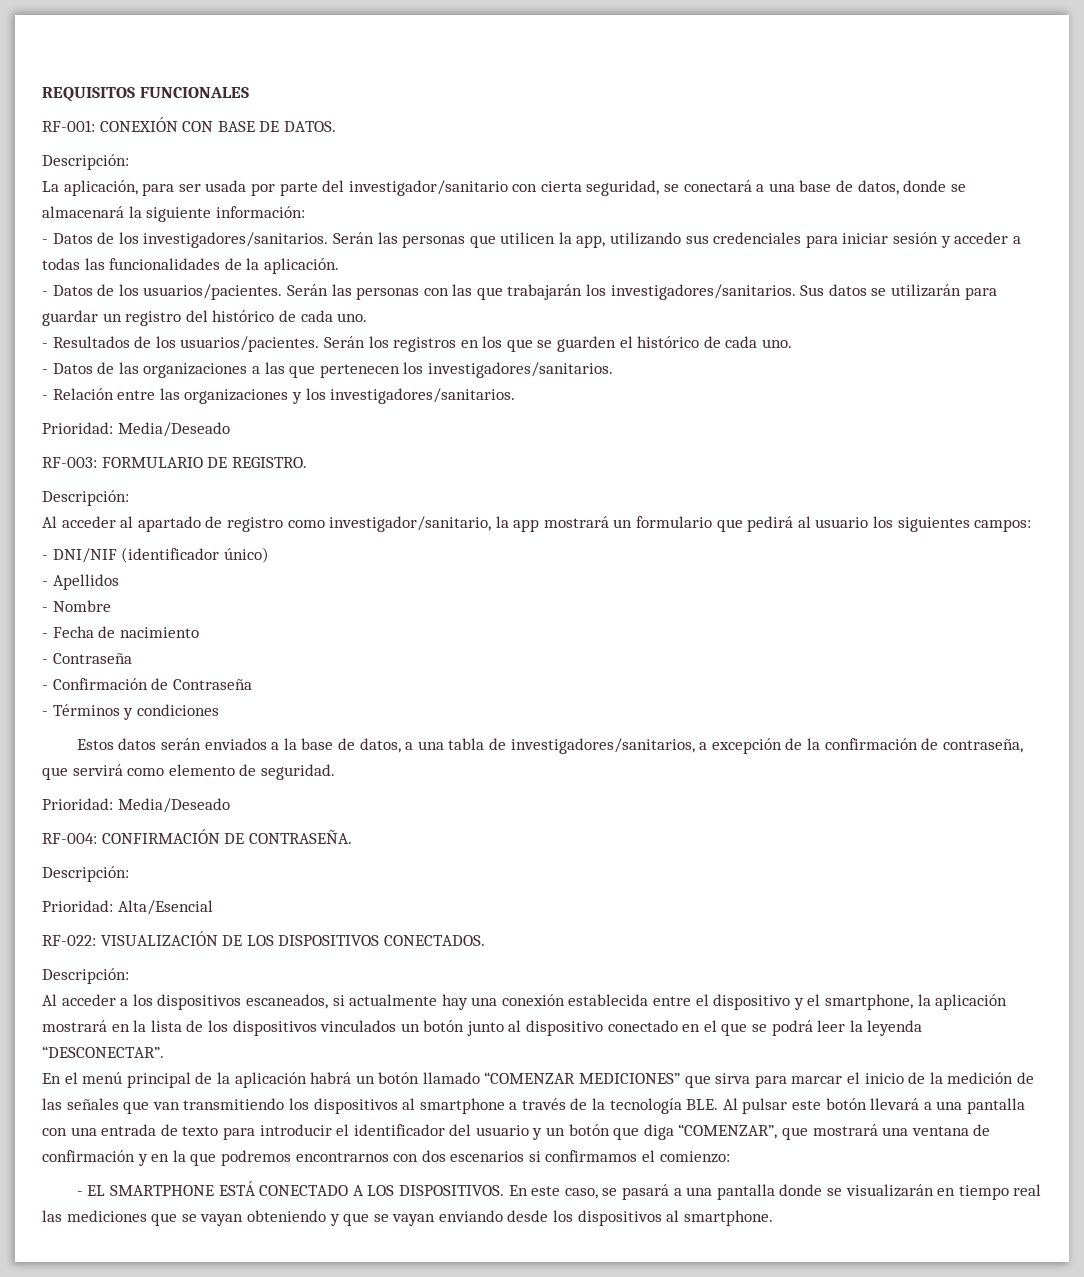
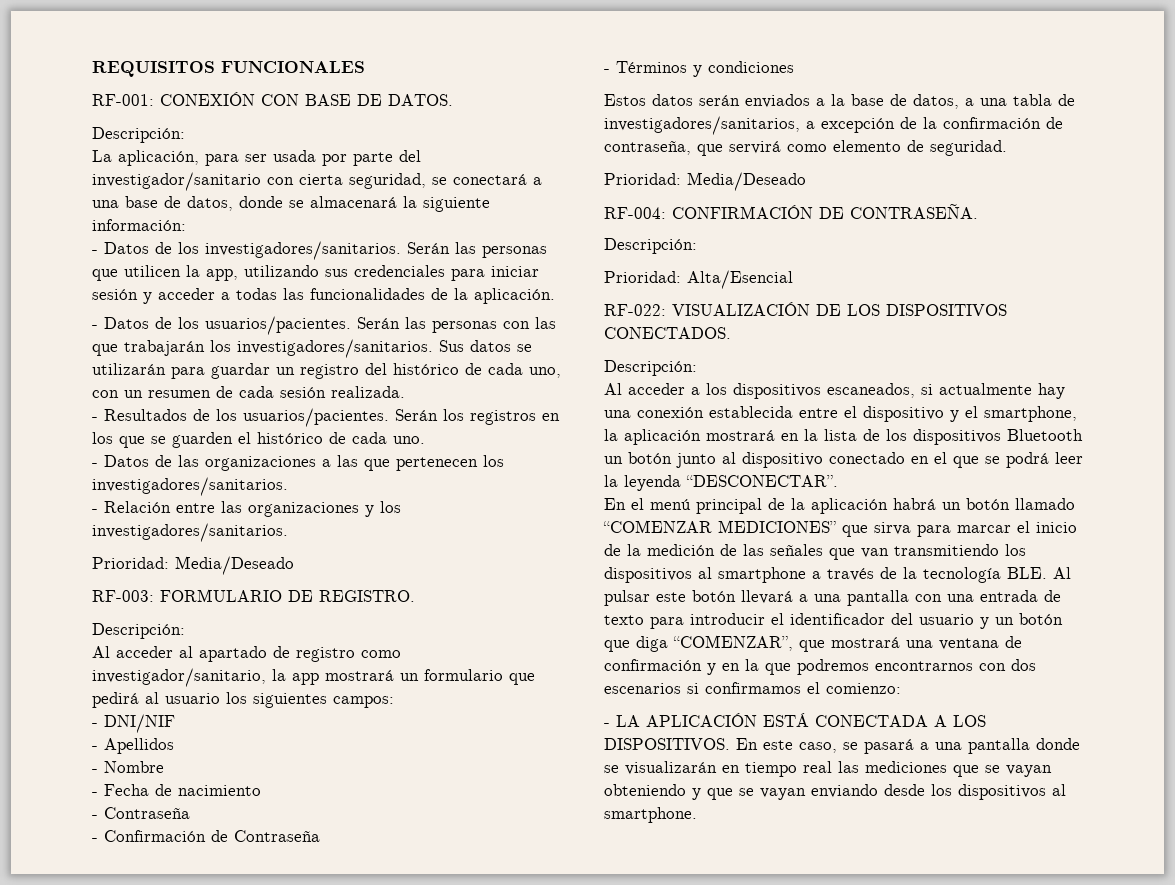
- Sus datos se utilizarán para guardar un registro del histórico de cada uno.
+ Sus datos se utilizarán para guardar un registro del histórico de cada uno, con un resumen de cada sesión realizada.
- - DNI/NIF (identificador único)
+ - DNI/NIF
- Al acceder a los dispositivos escaneados, si actualmente hay una conexión establecida entre el dispositivo y el smartphone, la aplicación mostrará en la lista de los dispositivos vinculados un botón junto al dispositivo conectado en el que se podrá leer la leyenda “DESCONECTAR”.
+ Al acceder a los dispositivos escaneados, si actualmente hay una conexión establecida entre el dispositivo y el smartphone, la aplicación mostrará en la lista de los dispositivos Bluetooth un botón junto al dispositivo conectado en el que se podrá leer la leyenda “DESCONECTAR”.
- - EL SMARTPHONE ESTÁ CONECTADO A LOS DISPOSITIVOS.
+ - LA APLICACIÓN ESTÁ CONECTADA A LOS DISPOSITIVOS.

